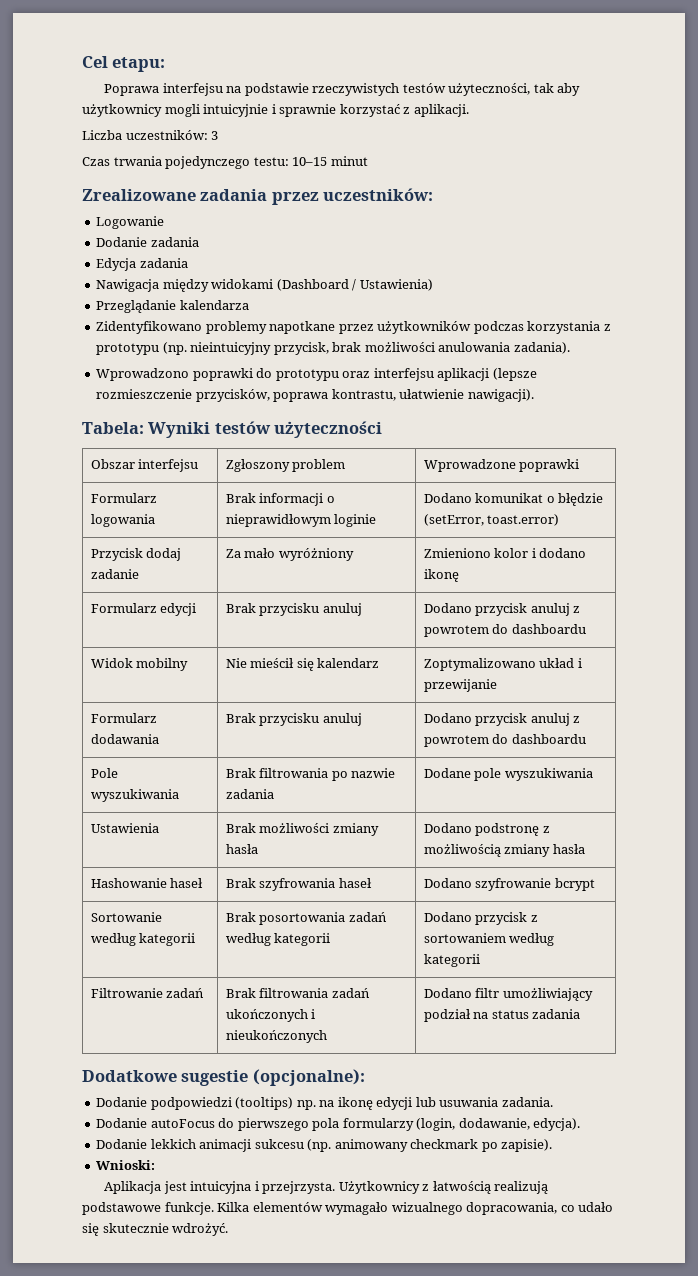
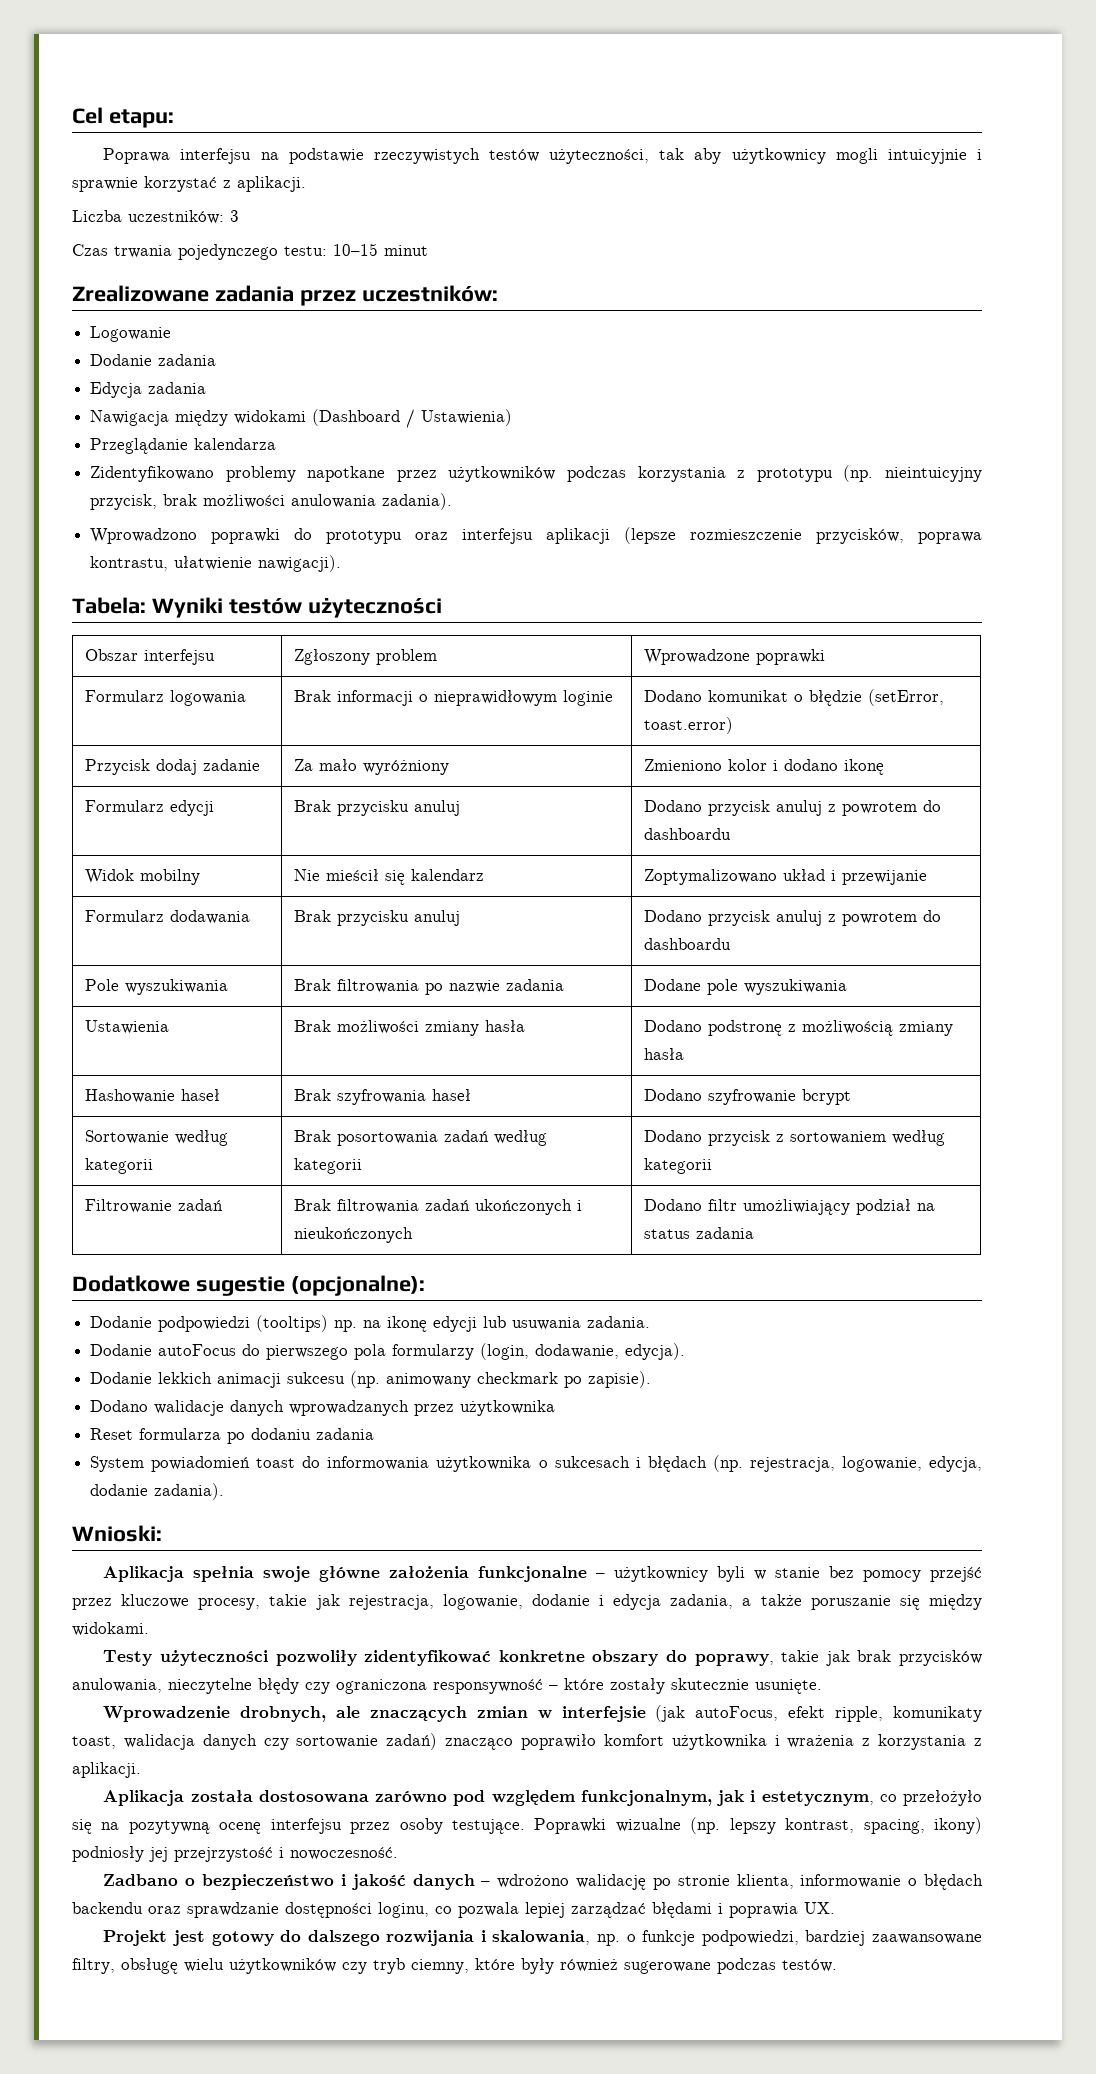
+ Dodano walidacje danych wprowadzanych przez użytkownika
+ Reset formularza po dodaniu zadania
+ System powiadomień toast do informowania użytkownika o sukcesach i błędach (np. rejestracja, logowanie, edycja, dodanie zadania).
  Wnioski:
- Aplikacja jest intuicyjna i przejrzysta. Użytkownicy z łatwością realizują podstawowe funkcje. Kilka elementów wymagało wizualnego dopracowania, co udało się skutecznie wdrożyć.
+ Aplikacja spełnia swoje główne założenia funkcjonalne – użytkownicy byli w stanie bez pomocy przejść przez kluczowe procesy, takie jak rejestracja, logowanie, dodanie i edycja zadania, a także poruszanie się między widokami.
+ Testy użyteczności pozwoliły zidentyfikować konkretne obszary do poprawy, takie jak brak przycisków anulowania, nieczytelne błędy czy ograniczona responsywność – które zostały skutecznie usunięte.
+ Wprowadzenie drobnych, ale znaczących zmian w interfejsie (jak autoFocus, efekt ripple, komunikaty toast, walidacja danych czy sortowanie zadań) znacząco poprawiło komfort użytkownika i wrażenia z korzystania z aplikacji.
+ Aplikacja została dostosowana zarówno pod względem funkcjonalnym, jak i estetycznym, co przełożyło się na pozytywną ocenę interfejsu przez osoby testujące. Poprawki wizualne (np. lepszy kontrast, spacing, ikony) podniosły jej przejrzystość i nowoczesność.
+ Zadbano o bezpieczeństwo i jakość danych – wdrożono walidację po stronie klienta, informowanie o błędach backendu oraz sprawdzanie dostępności loginu, co pozwala lepiej zarządzać błędami i poprawia UX.
+ Projekt jest gotowy do dalszego rozwijania i skalowania, np. o funkcje podpowiedzi, bardziej zaawansowane filtry, obsługę wielu użytkowników czy tryb ciemny, które były również sugerowane podczas testów.

